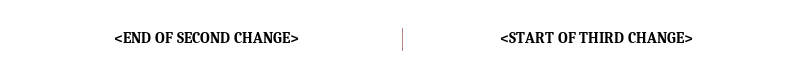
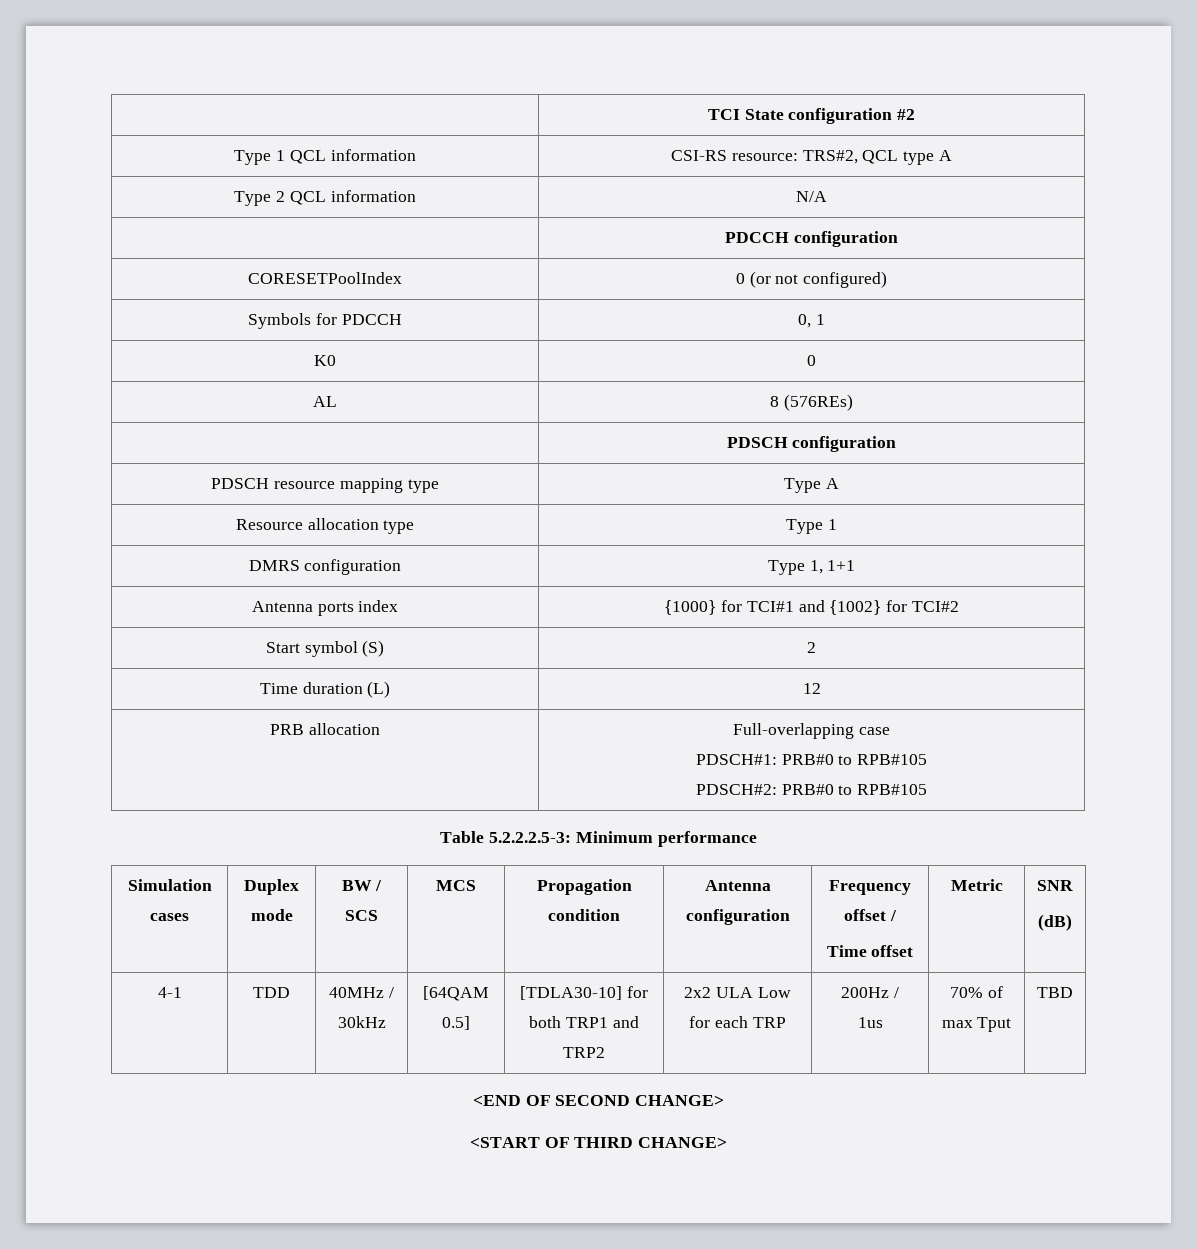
+ | TCI State configuration #2
+ Type 1 QCL information | CSI-RS resource: TRS#2, QCL type A
+ Type 2 QCL information | N/A
+ | PDCCH configuration
+ CORESETPoolIndex | 0 (or not configured)
+ Symbols for PDCCH | 0, 1
+ K0 | 0
+ AL | 8 (576REs)
+ | PDSCH configuration
+ PDSCH resource mapping type | Type A
+ Resource allocation type | Type 1
+ DMRS configuration | Type 1, 1+1
+ Antenna ports index | {1000} for TCI#1 and {1002} for TCI#2
+ Start symbol (S) | 2
+ Time duration (L) | 12
+ PRB allocation | Full-overlapping case
+ PDSCH#1: PRB#0 to RPB#105
+ PDSCH#2: PRB#0 to RPB#105
+ Table 5.2.2.2.5-3: Minimum performance
+ Simulation cases | Duplex mode | BW / SCS | MCS | Propagation condition | Antenna configuration | Frequency offset /
+ Time offset | Metric | SNR
+ (dB)
+ 4-1 | TDD | 40MHz / 30kHz | [64QAM 0.5] | [TDLA30-10] for both TRP1 and TRP2 | 2x2 ULA Low for each TRP | 200Hz /
+ 1us | 70% of max Tput | TBD

